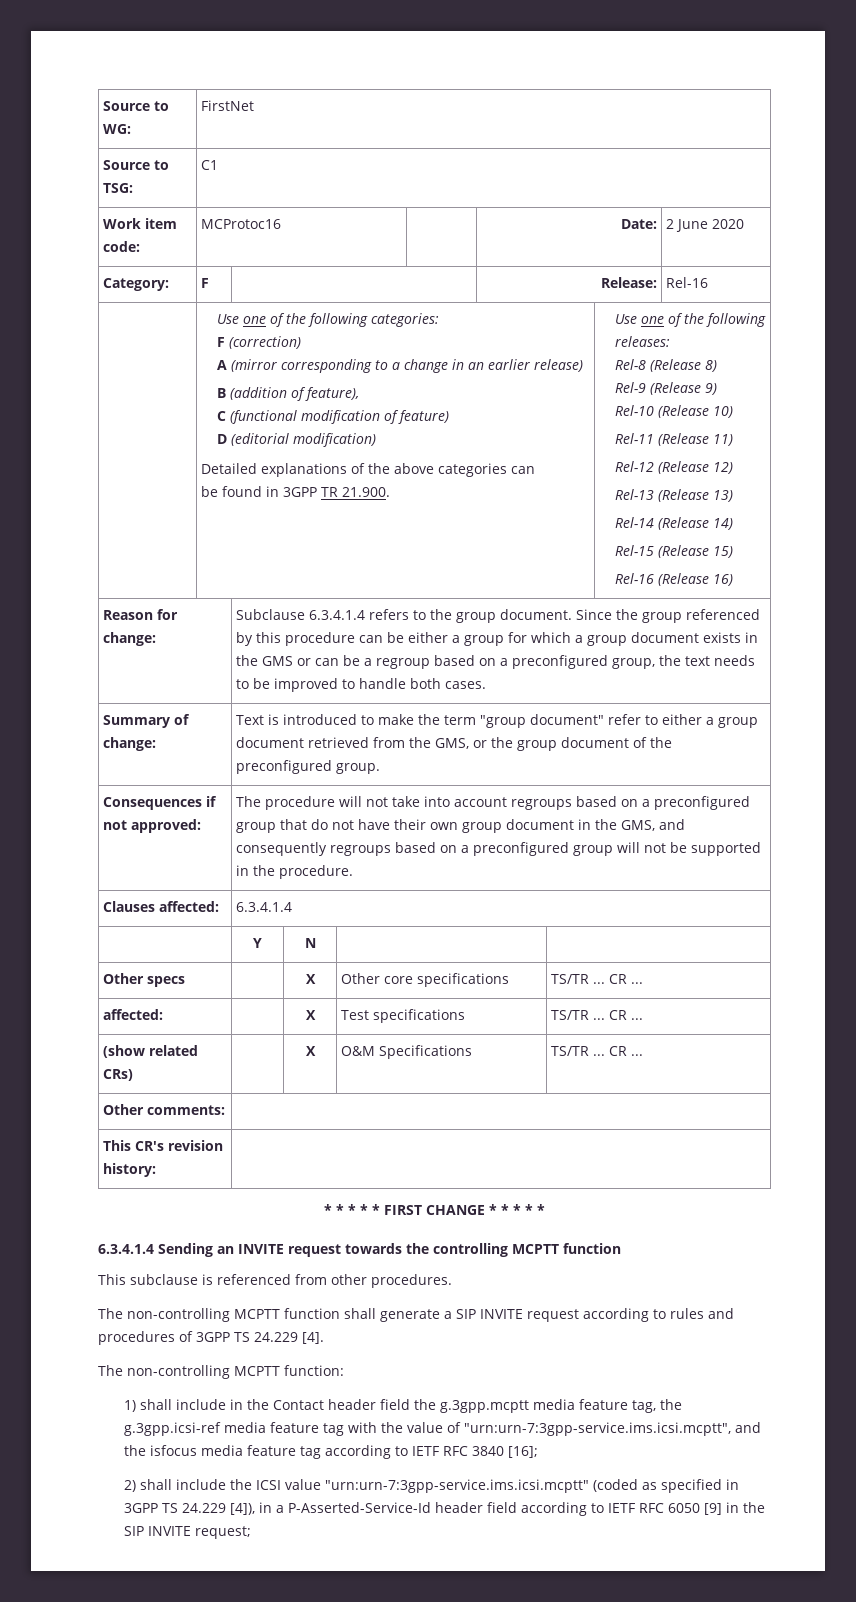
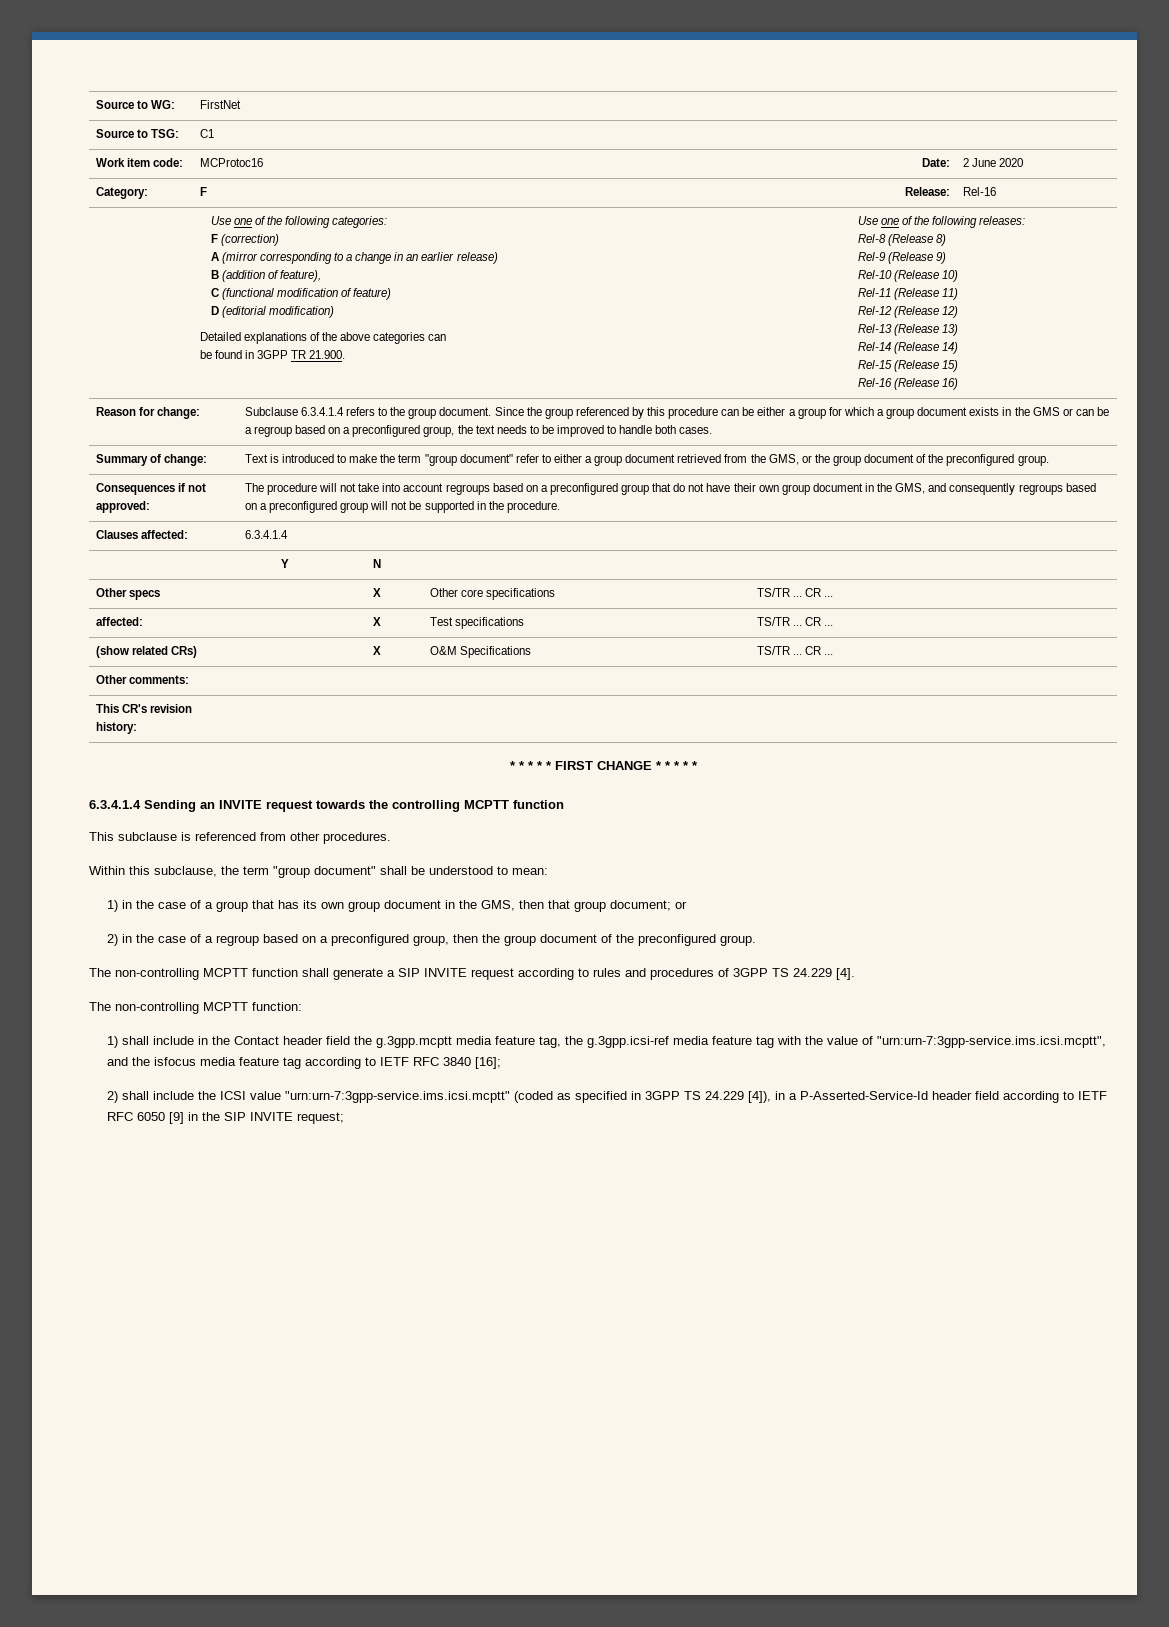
+ Within this subclause, the term "group document" shall be understood to mean:
+ 1) in the case of a group that has its own group document in the GMS, then that group document; or
+ 2) in the case of a regroup based on a preconfigured group, then the group document of the preconfigured group.

